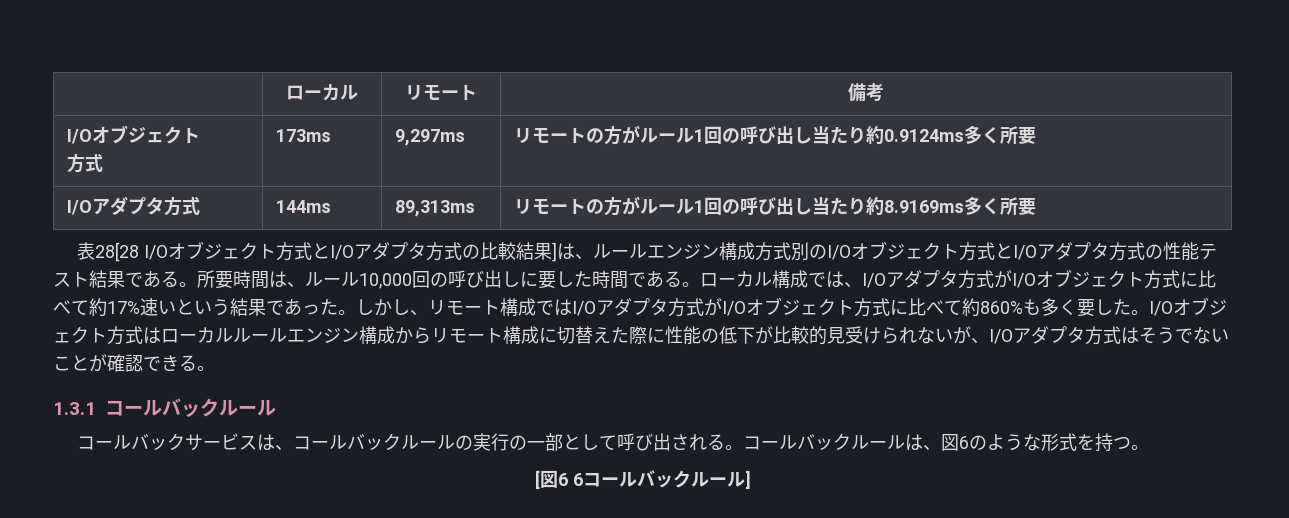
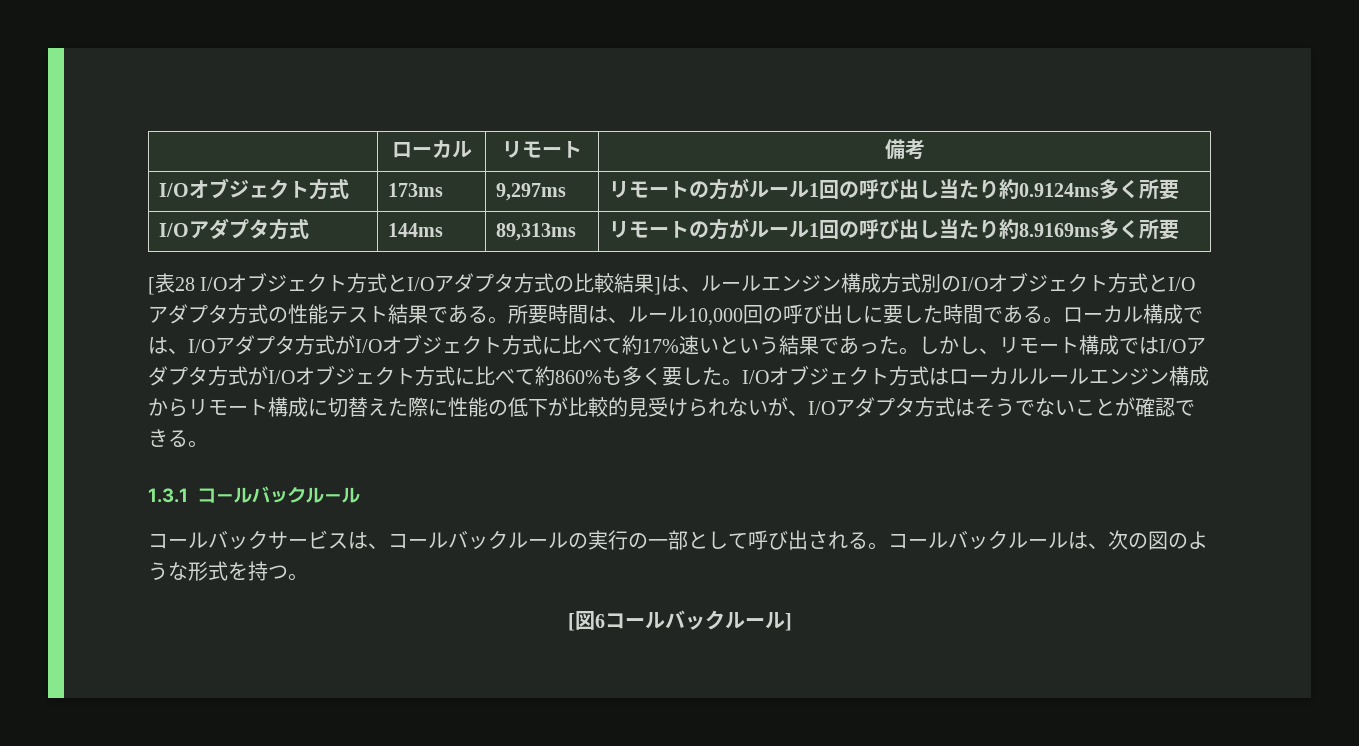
  | ローカル | リモート | 備考
- I/Oオブジェクト
- 方式 | 173ms | 9,297ms | リモートの方がルール1回の呼び出し当たり約0.9124ms多く所要
+ I/Oオブジェクト方式 | 173ms | 9,297ms | リモートの方がルール1回の呼び出し当たり約0.9124ms多く所要
- 表28[28 I/Oオブジェクト方式とI/Oアダプタ方式の比較結果]は、ルールエンジン構成方式別のI/Oオブジェクト方式とI/Oアダプタ方式の性能テスト結果である。
+ [表28 I/Oオブジェクト方式とI/Oアダプタ方式の比較結果]は、ルールエンジン構成方式別のI/Oオブジェクト方式とI/Oアダプタ方式の性能テスト結果である。
- コールバックルールは、図6のような形式を持つ。
+ コールバックルールは、次の図のような形式を持つ。
- [図6 6コールバックルール]
+ [図6コールバックルール]

